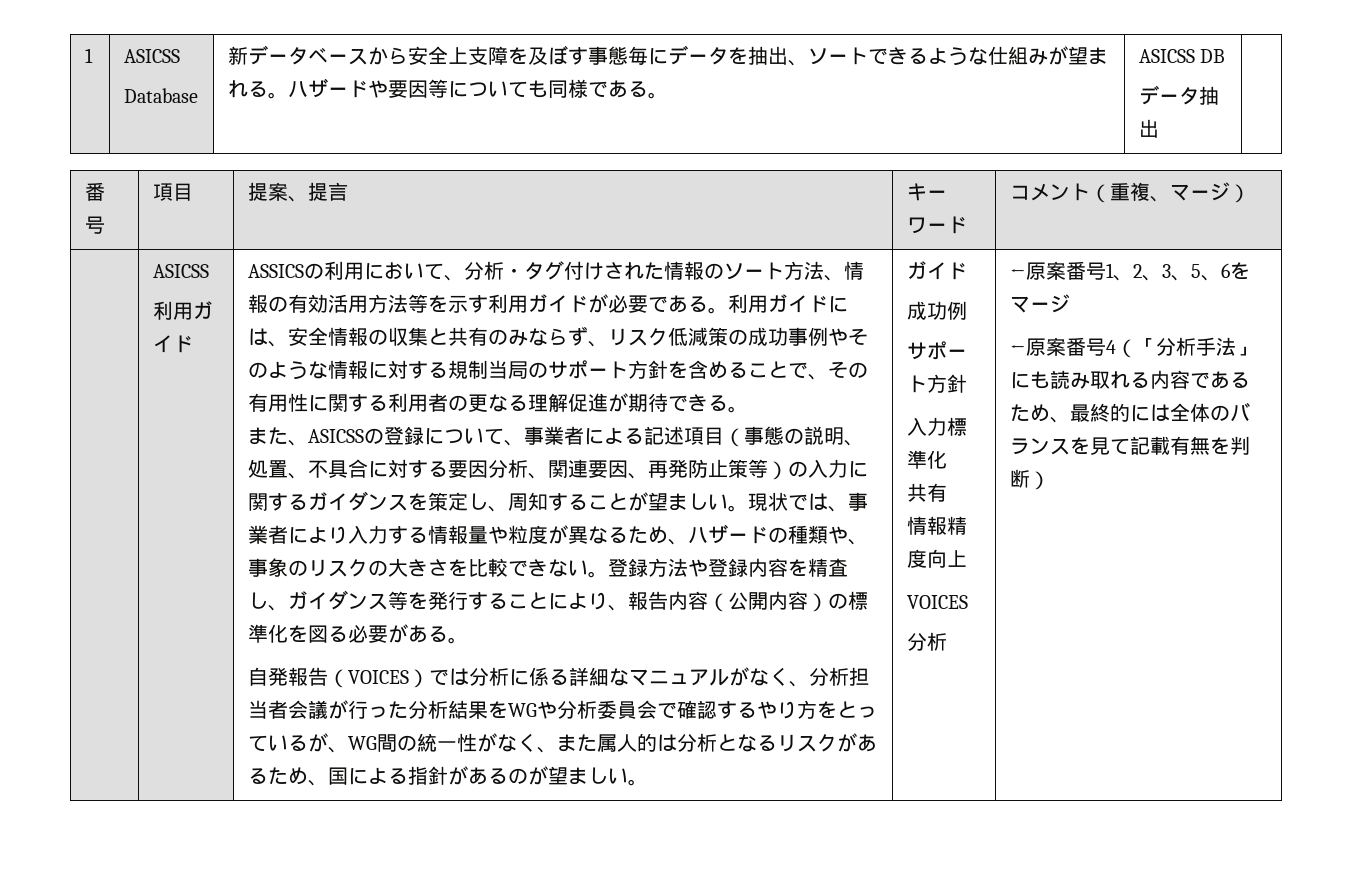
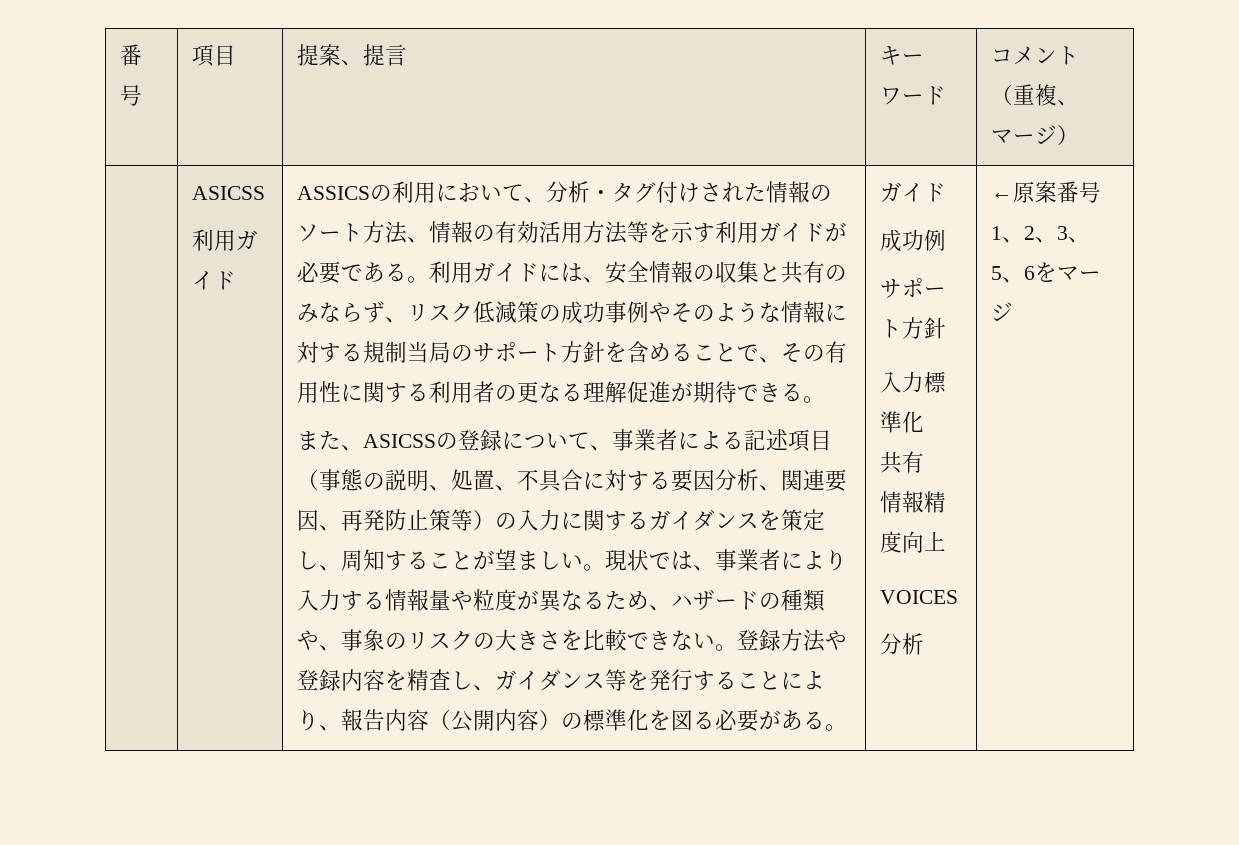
- 1 | ASICSS
- Database | 新データベースから安全上支障を及ぼす事態毎にデータを抽出、ソートできるような仕組みが望まれる。ハザードや要因等についても同様である。 | ASICSS DB
- データ抽出
- 自発報告（VOICES）では分析に係る詳細なマニュアルがなく、分析担当者会議が行った分析結果をWGや分析委員会で確認するやり方をとっているが、WG間の統一性がなく、また属人的は分析となるリスクがあるため、国による指針があるのが望ましい。
- ←原案番号4（「分析手法」にも読み取れる内容であるため、最終的には全体のバランスを見て記載有無を判断）

